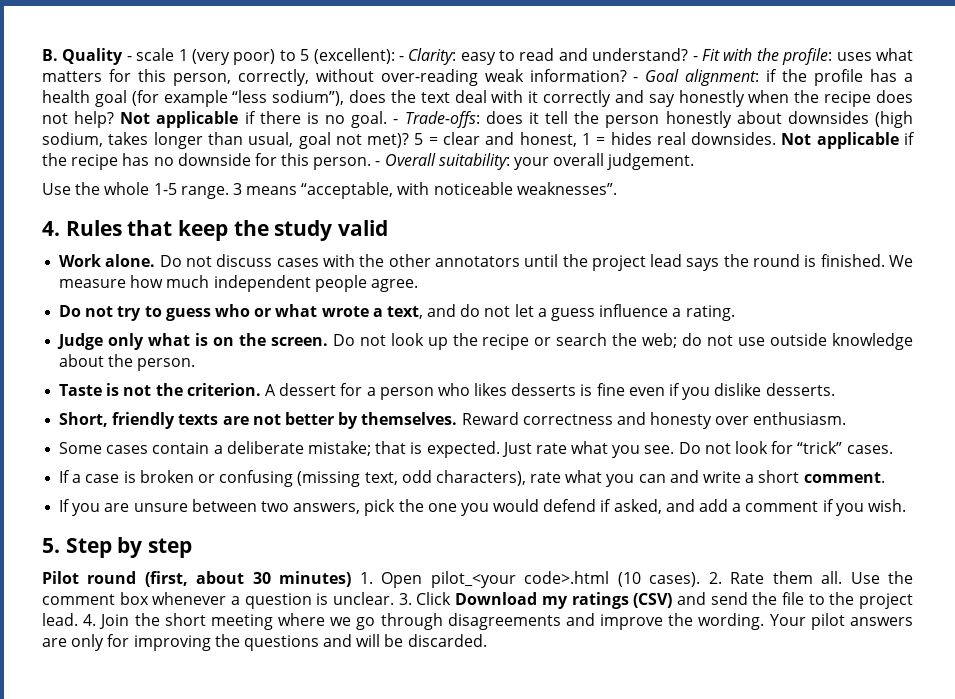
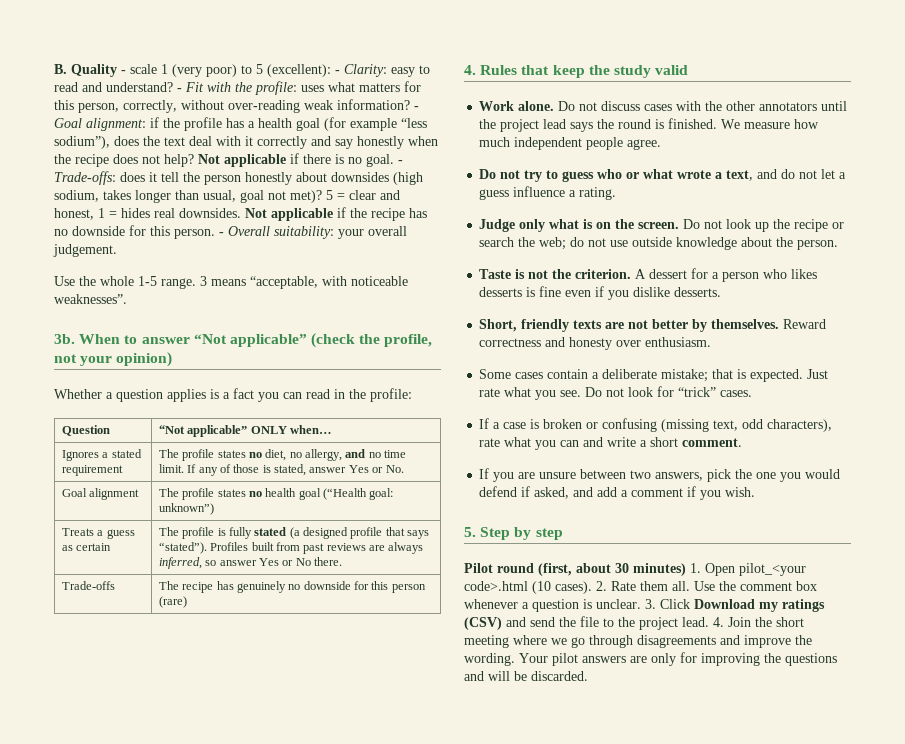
+ 3b. When to answer “Not applicable” (check the profile, not your opinion)
+ Whether a question applies is a fact you can read in the profile:
+ Question | “Not applicable” ONLY when…
+ Ignores a stated requirement | The profile states no diet, no allergy, and no time limit. If any of those is stated, answer Yes or No.
+ Goal alignment | The profile states no health goal (“Health goal: unknown”)
+ Treats a guess as certain | The profile is fully stated (a designed profile that says “stated”). Profiles built from past reviews are always inferred, so answer Yes or No there.
+ Trade-offs | The recipe has genuinely no downside for this person (rare)

